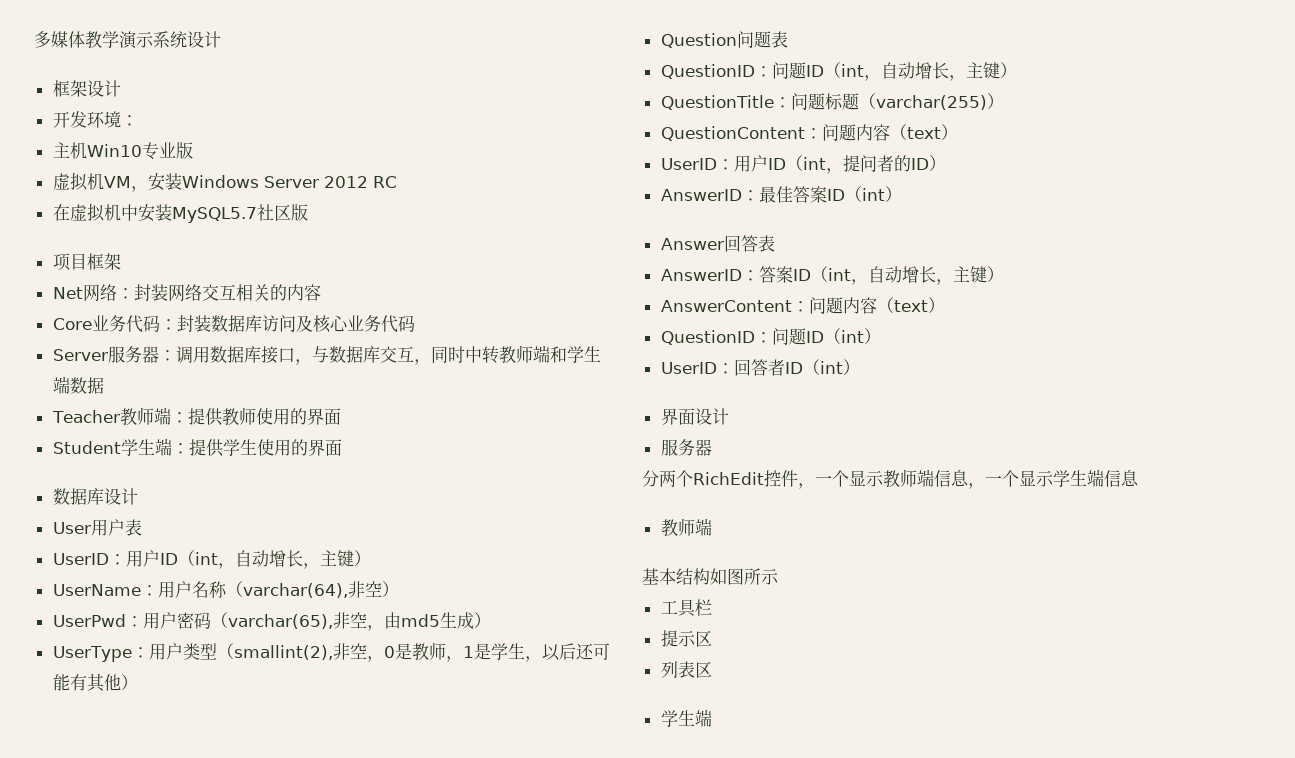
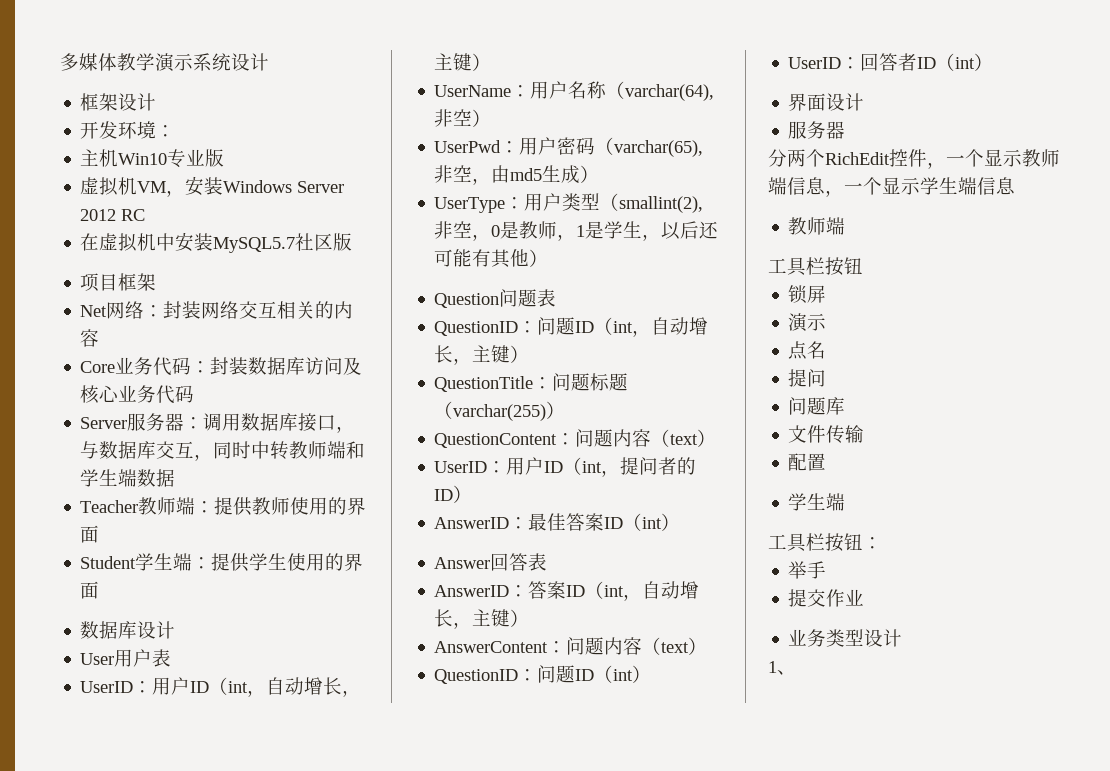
  分两个RichEdit控件，一个显示教师端信息，一个显示学生端信息
  教师端
- 基本结构如图所示
- 工具栏
- 提示区
- 列表区
+ 工具栏按钮
+ 锁屏
+ 演示
+ 点名
+ 提问
+ 问题库
+ 文件传输
+ 配置
  学生端
+ 工具栏按钮：
+ 举手
+ 提交作业
+ 业务类型设计
+ 1、

